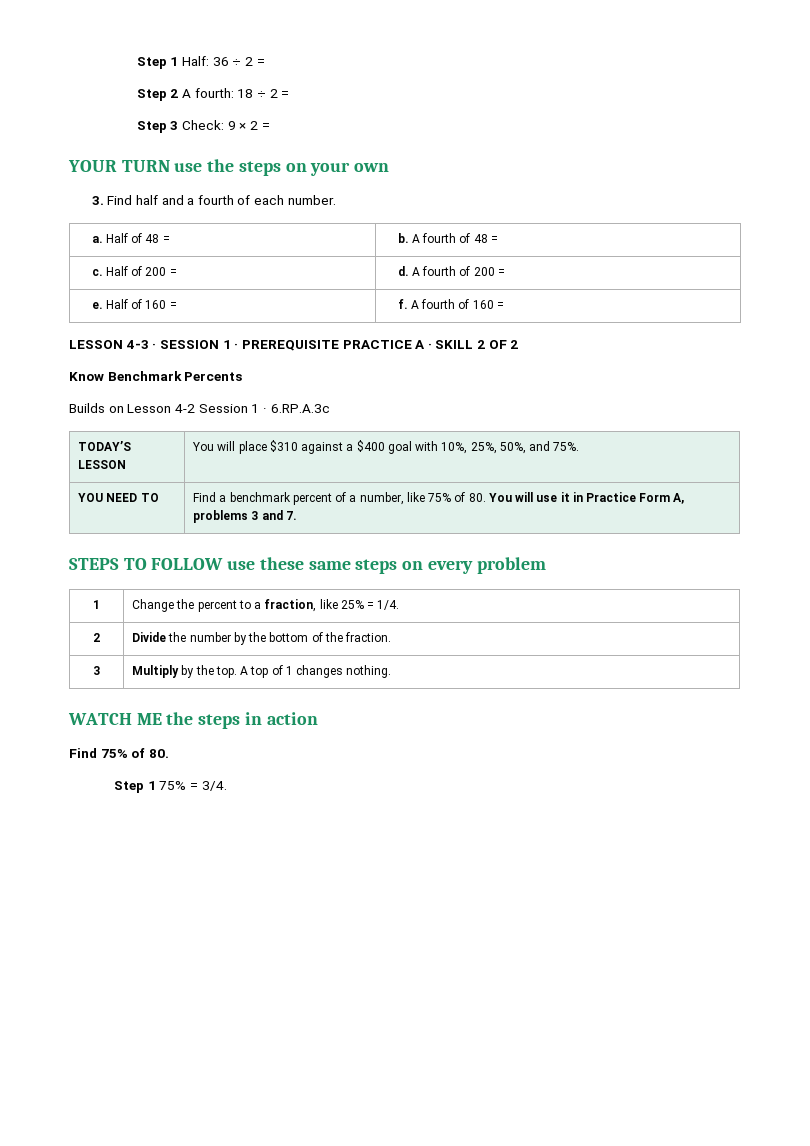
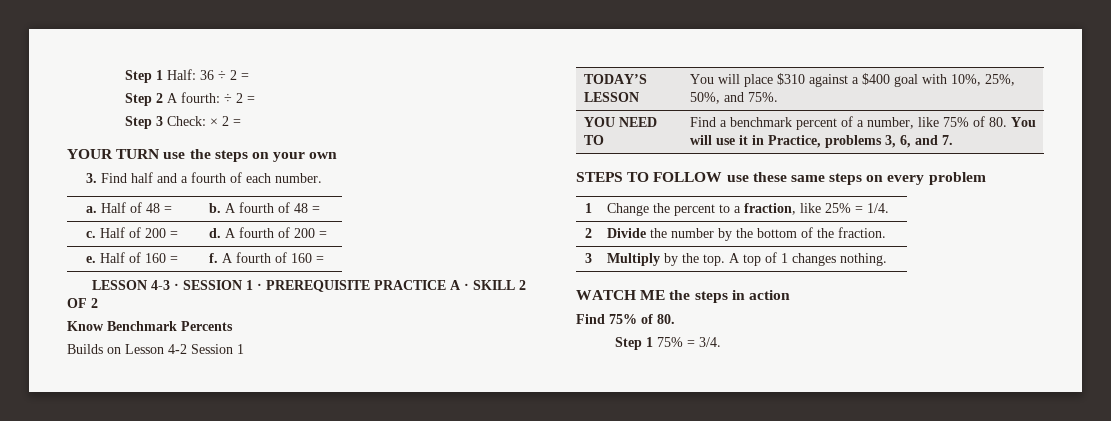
- Step 2 A fourth: 18 ÷ 2 =
+ Step 2 A fourth: ÷ 2 =
- Step 3 Check: 9 × 2 =
+ Step 3 Check: × 2 =
- Builds on Lesson 4-2 Session 1 · 6.RP.A.3c
+ Builds on Lesson 4-2 Session 1
- YOU NEED TO | Find a benchmark percent of a number, like 75% of 80. You will use it in Practice Form A, problems 3 and 7.
+ YOU NEED TO | Find a benchmark percent of a number, like 75% of 80. You will use it in Practice, problems 3, 6, and 7.

